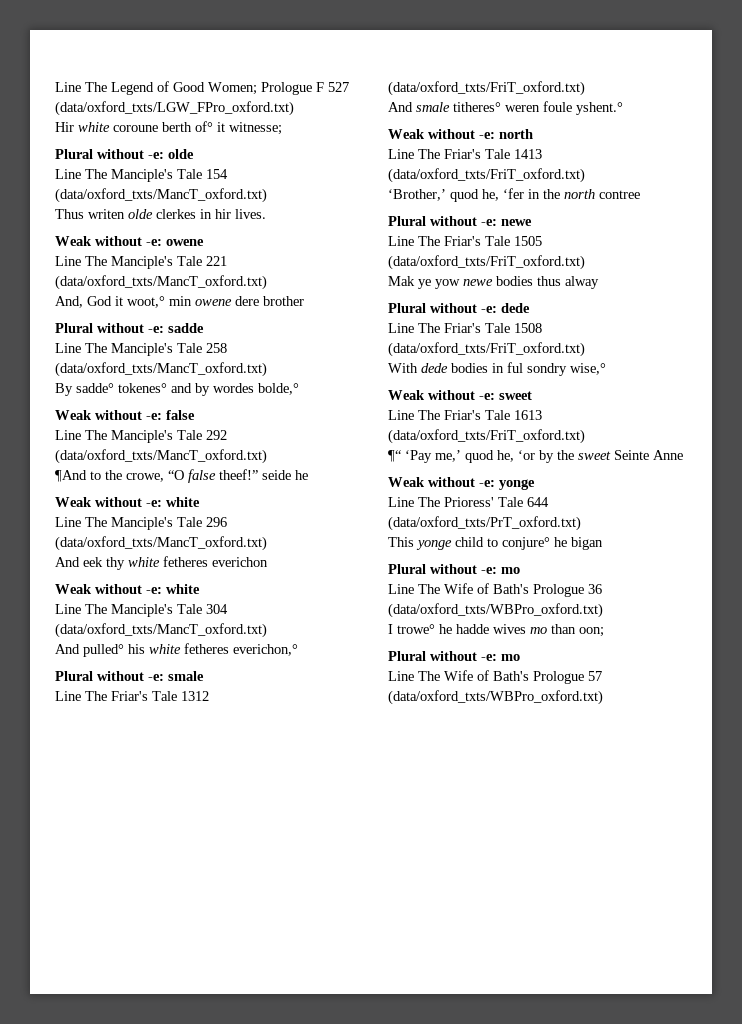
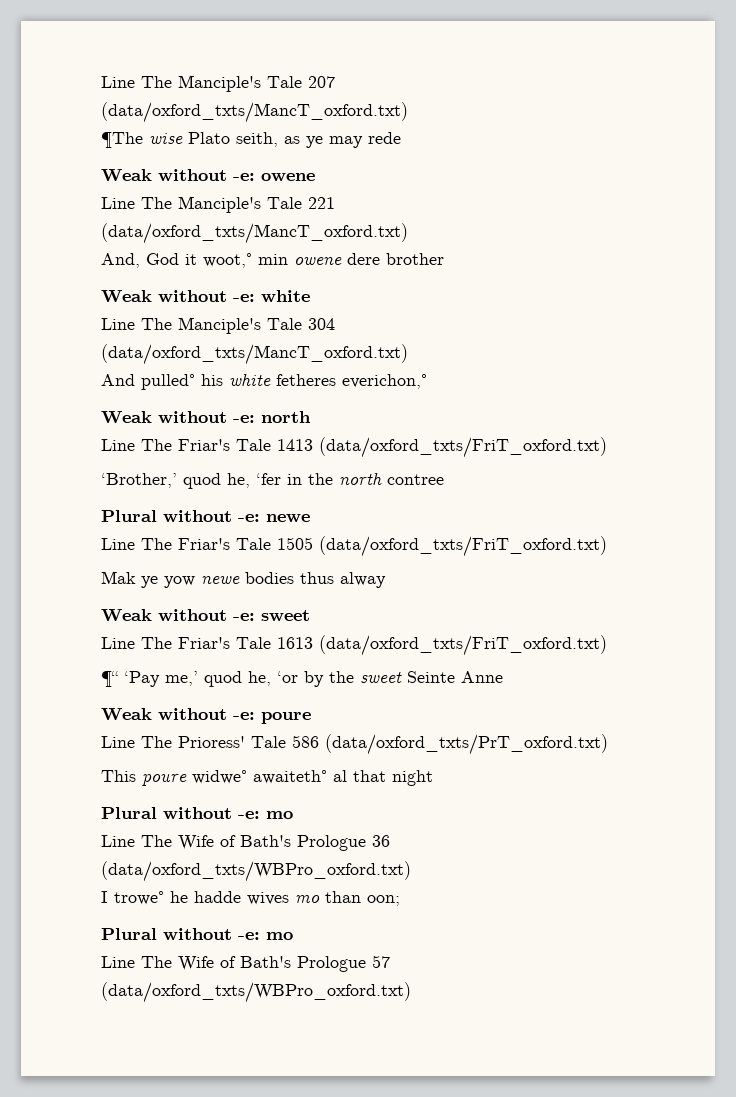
- Line The Legend of Good Women; Prologue F 527 (data/oxford_txts/LGW_FPro_oxford.txt)
- Hir white coroune berth of° it witnesse;
- Plural without -e: olde
- Line The Manciple's Tale 154 (data/oxford_txts/MancT_oxford.txt)
- Thus writen olde clerkes in hir lives.
+ Line The Manciple's Tale 207 (data/oxford_txts/MancT_oxford.txt)
+ ¶The wise Plato seith, as ye may rede
- Plural without -e: sadde
- Line The Manciple's Tale 258 (data/oxford_txts/MancT_oxford.txt)
- By sadde° tokenes° and by wordes bolde,°
- Weak without -e: false
- Line The Manciple's Tale 292 (data/oxford_txts/MancT_oxford.txt)
- ¶And to the crowe, “O false theef!” seide he
- Weak without -e: white
- Line The Manciple's Tale 296 (data/oxford_txts/MancT_oxford.txt)
- And eek thy white fetheres everichon
- Plural without -e: smale
- Line The Friar's Tale 1312 (data/oxford_txts/FriT_oxford.txt)
- And smale titheres° weren foule yshent.°
- Plural without -e: dede
- Line The Friar's Tale 1508 (data/oxford_txts/FriT_oxford.txt)
- With dede bodies in ful sondry wise,°
- Weak without -e: yonge
+ Weak without -e: poure
- Line The Prioress' Tale 644 (data/oxford_txts/PrT_oxford.txt)
+ Line The Prioress' Tale 586 (data/oxford_txts/PrT_oxford.txt)
- This yonge child to conjure° he bigan
+ This poure widwe° awaiteth° al that night

